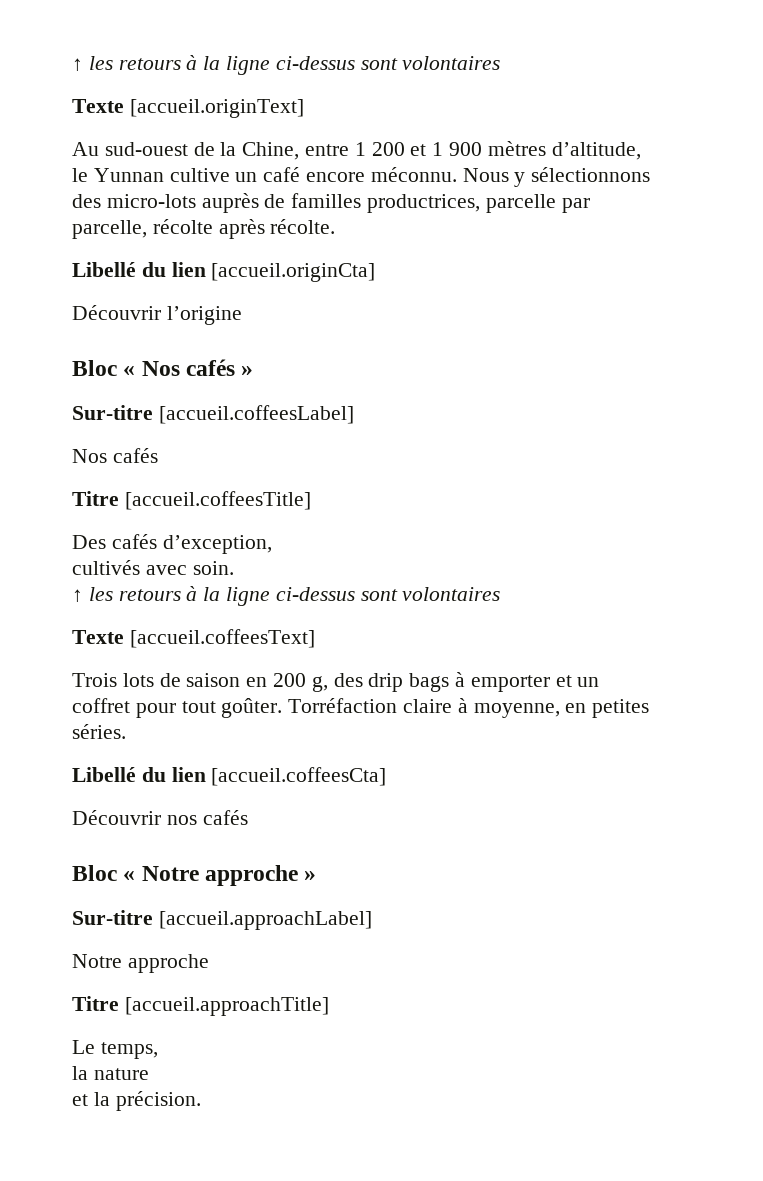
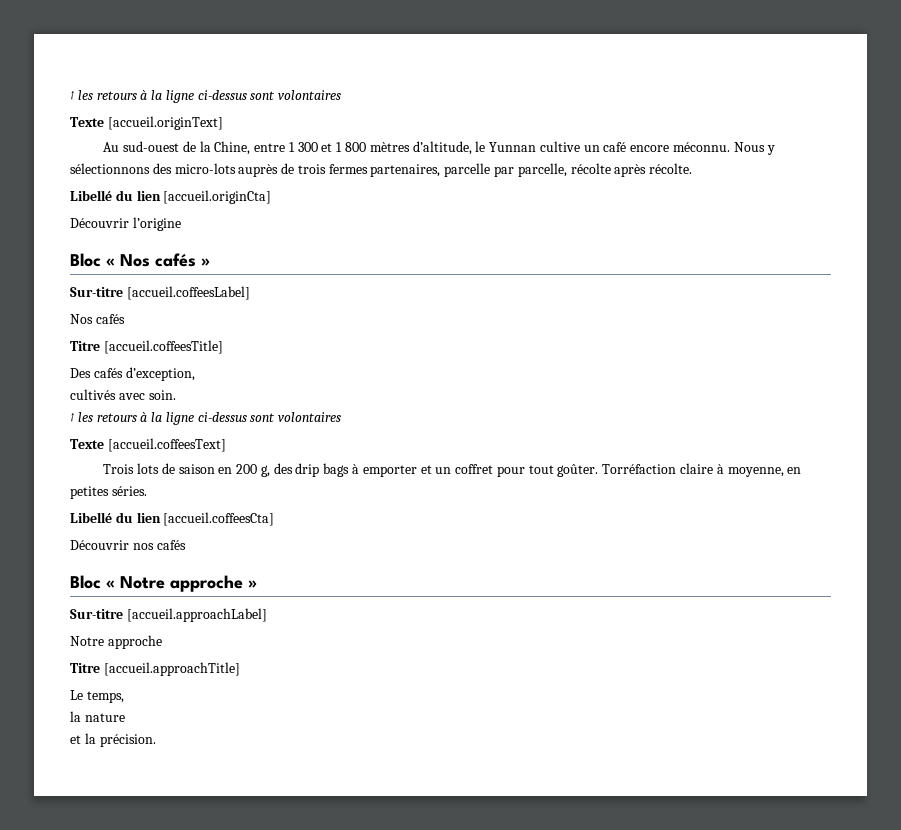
- Au sud-ouest de la Chine, entre 1 200 et 1 900 mètres d’altitude, le Yunnan cultive un café encore méconnu.
+ Au sud-ouest de la Chine, entre 1 300 et 1 800 mètres d’altitude, le Yunnan cultive un café encore méconnu.
- Nous y sélectionnons des micro-lots auprès de familles productrices, parcelle par parcelle, récolte après récolte.
+ Nous y sélectionnons des micro-lots auprès de trois fermes partenaires, parcelle par parcelle, récolte après récolte.

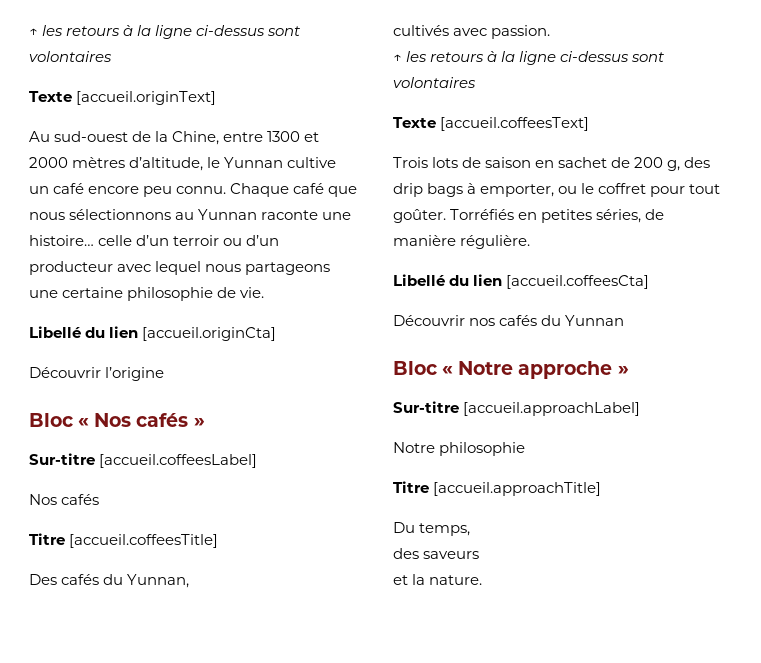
- Au sud-ouest de la Chine, entre 1 300 et 1 800 mètres d’altitude, le Yunnan cultive un café encore méconnu. Nous y sélectionnons des micro-lots auprès de trois fermes partenaires, parcelle par parcelle, récolte après récolte.
+ Au sud-ouest de la Chine, entre 1300 et 2000 mètres d’altitude, le Yunnan cultive un café encore peu connu. Chaque café que nous sélectionnons au Yunnan raconte une histoire… celle d’un terroir ou d’un producteur avec lequel nous partageons une certaine philosophie de vie.
- Des cafés d’exception,
+ Des cafés du Yunnan,
- cultivés avec soin.
+ cultivés avec passion.
- Trois lots de saison en 200 g, des drip bags à emporter et un coffret pour tout goûter.
+ Trois lots de saison en sachet de 200 g, des drip bags à emporter, ou le coffret pour tout goûter.
- Torréfaction claire à moyenne, en petites séries.
+ Torréfiés en petites séries, de manière régulière.
- Découvrir nos cafés
+ Découvrir nos cafés du Yunnan
  Sur-titre [accueil.approachLabel]
- Notre approche
+ Notre philosophie
- Le temps,
+ Du temps,
- la nature
+ des saveurs
- et la précision.
+ et la nature.

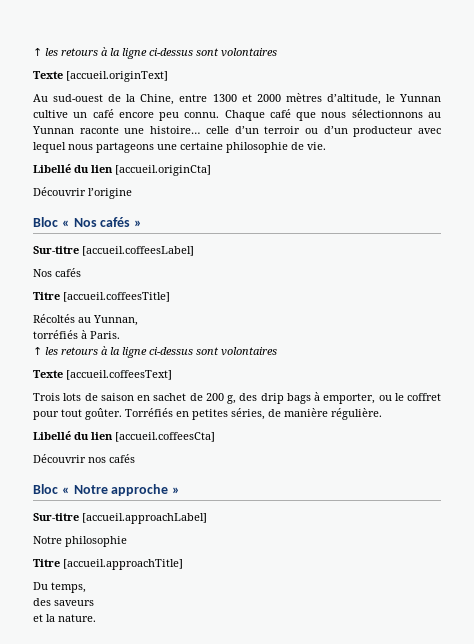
- Des cafés du Yunnan,
- cultivés avec passion.
+ Récoltés au Yunnan,
+ torréfiés à Paris.
- Découvrir nos cafés du Yunnan
+ Découvrir nos cafés

